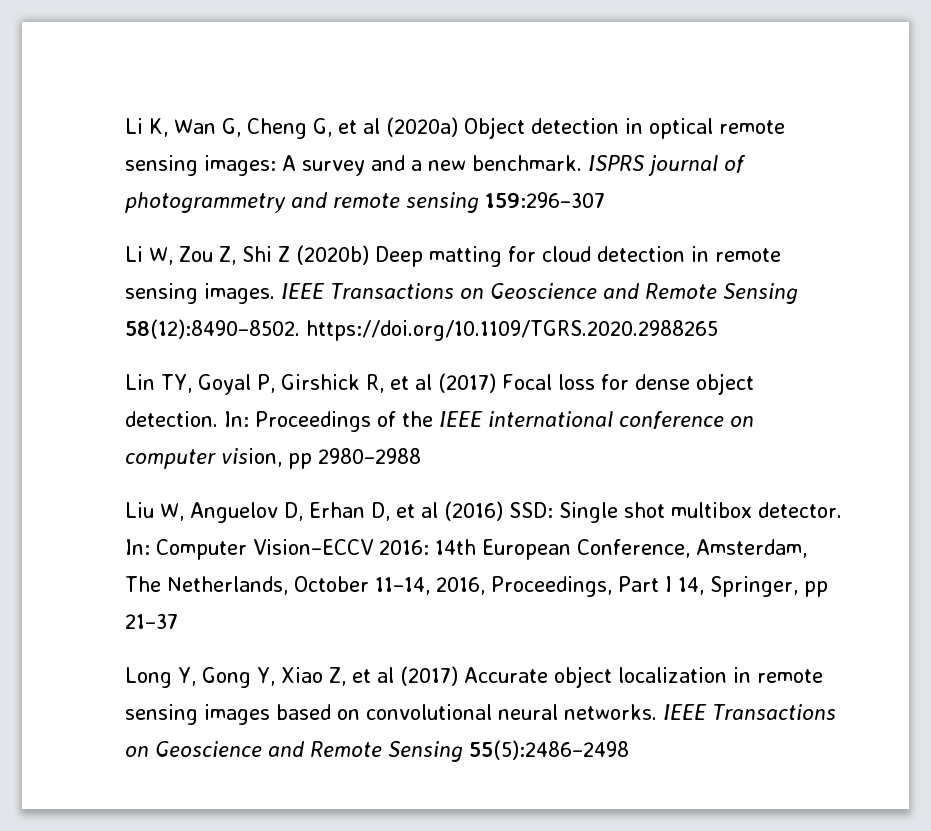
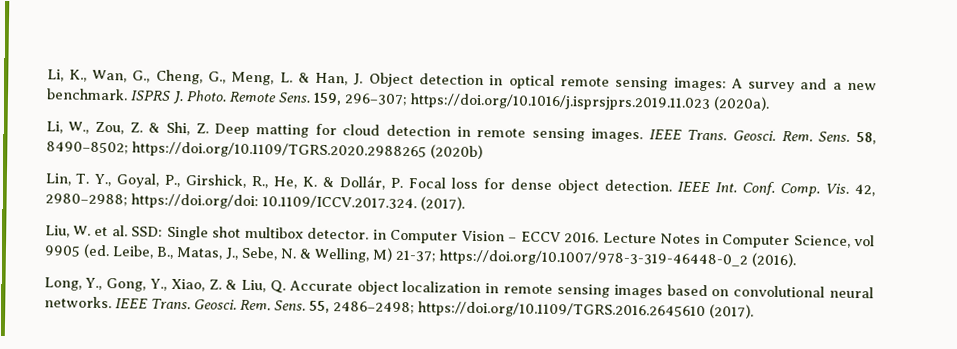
- Li K, Wan G, Cheng G, et al (2020a) Object detection in optical remote sensing images: A survey and a new benchmark.
+ Li, K., Wan, G., Cheng, G., Meng, L. & Han, J. Object detection in optical remote sensing images: A survey and a new benchmark.
- ISPRS journal of photogrammetry and remote sensing 159:296–307
- Li W, Zou Z, Shi Z (2020b) Deep matting for cloud detection in remote sensing images.
+ ISPRS J. Photo. Remote Sens. 159, 296–307; https://doi.org/10.1016/j.isprsjprs.2019.11.023 (2020a).
+ Li, W., Zou, Z. & Shi, Z. Deep matting for cloud detection in remote sensing images.
- IEEE Transactions on Geoscience and Remote Sensing 58(12):8490–8502. https://doi.org/10.1109/TGRS.2020.2988265
- Lin TY, Goyal P, Girshick R, et al (2017) Focal loss for dense object detection.
+ IEEE Trans. Geosci. Rem. Sens. 58, 8490–8502; https://doi.org/10.1109/TGRS.2020.2988265 (2020b)
+ Lin, T. Y., Goyal, P., Girshick, R., He, K. & Dollár, P. Focal loss for dense object detection.
- In: Proceedings of the IEEE international conference on computer vision, pp 2980–2988
- Liu W, Anguelov D, Erhan D, et al (2016) SSD: Single shot multibox detector. In: Computer Vision–ECCV 2016: 14th European Conference, Amsterdam, The Netherlands, October 11–14, 2016, Proceedings, Part I 14, Springer, pp 21–37
- Long Y, Gong Y, Xiao Z, et al (2017) Accurate object localization in remote sensing images based on convolutional neural networks.
+ IEEE Int. Conf. Comp. Vis. 42, 2980–2988; https://doi.org/doi: 10.1109/ICCV.2017.324. (2017).
+ Liu, W. et al. SSD: Single shot multibox detector. in Computer Vision – ECCV 2016. Lecture Notes in Computer Science, vol 9905 (ed. Leibe, B., Matas, J., Sebe, N. & Welling, M) 21-37; https://doi.org/10.1007/978-3-319-46448-0_2 (2016).
+ Long, Y., Gong, Y., Xiao, Z. & Liu, Q. Accurate object localization in remote sensing images based on convolutional neural networks.
- IEEE Transactions on Geoscience and Remote Sensing 55(5):2486–2498
+ IEEE Trans. Geosci. Rem. Sens. 55, 2486–2498; https://doi.org/10.1109/TGRS.2016.2645610 (2017).

